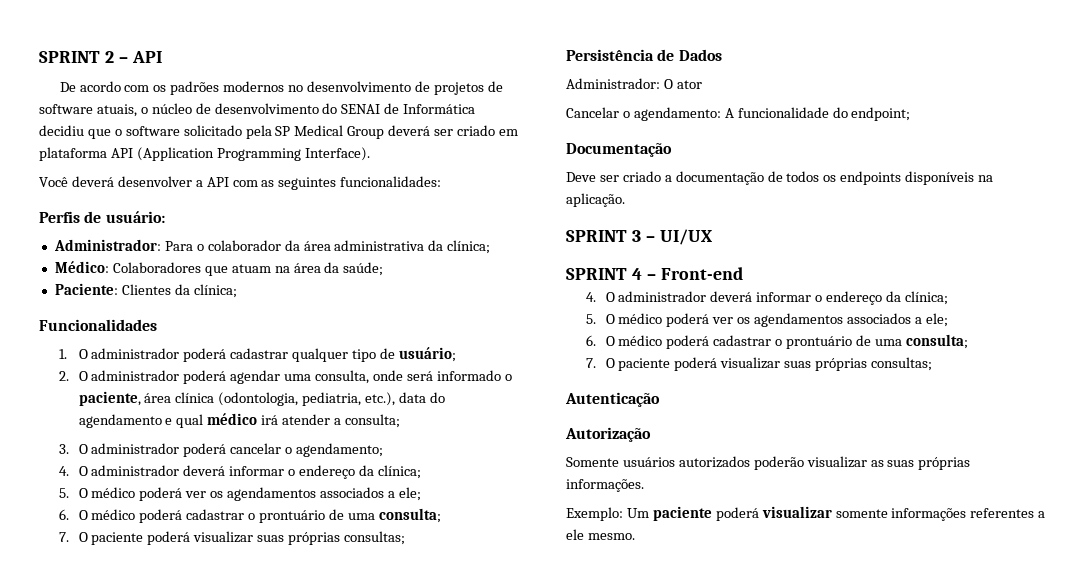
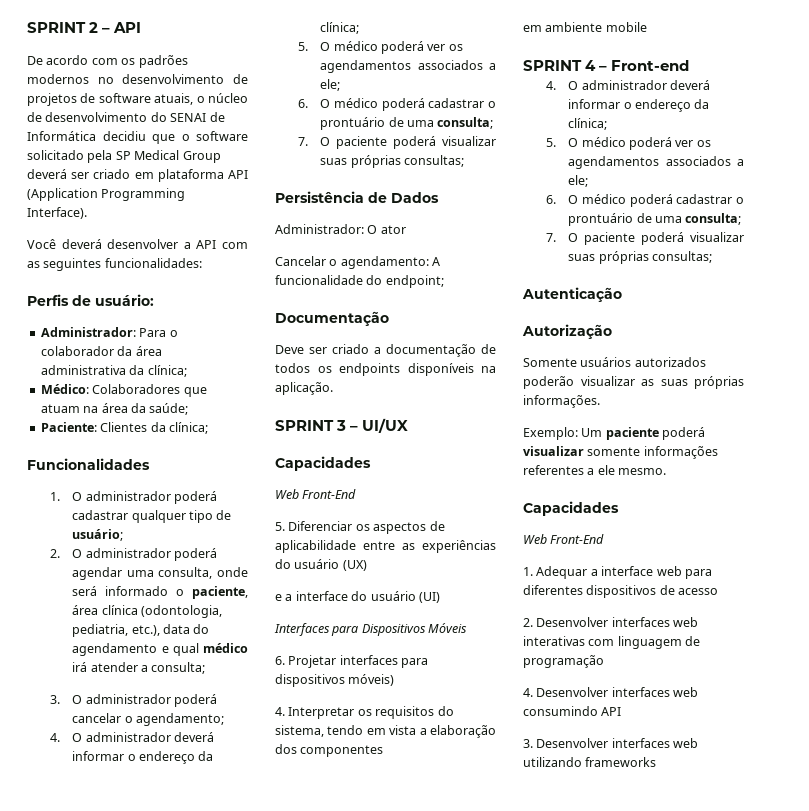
  SPRINT 3 – UI/UX
+ Capacidades
+ Web Front-End
+ 5. Diferenciar os aspectos de aplicabilidade entre as experiências do usuário (UX)
+ e a interface do usuário (UI)
+ Interfaces para Dispositivos Móveis
+ 6. Projetar interfaces para dispositivos móveis)
+ 4. Interpretar os requisitos do sistema, tendo em vista a elaboração dos componentes
+ em ambiente mobile
  Exemplo: Um paciente poderá visualizar somente informações referentes a ele mesmo.
+ Capacidades
+ Web Front-End
+ 1. Adequar a interface web para diferentes dispositivos de acesso
+ 2. Desenvolver interfaces web interativas com linguagem de programação
+ 4. Desenvolver interfaces web consumindo API
+ 3. Desenvolver interfaces web utilizando frameworks

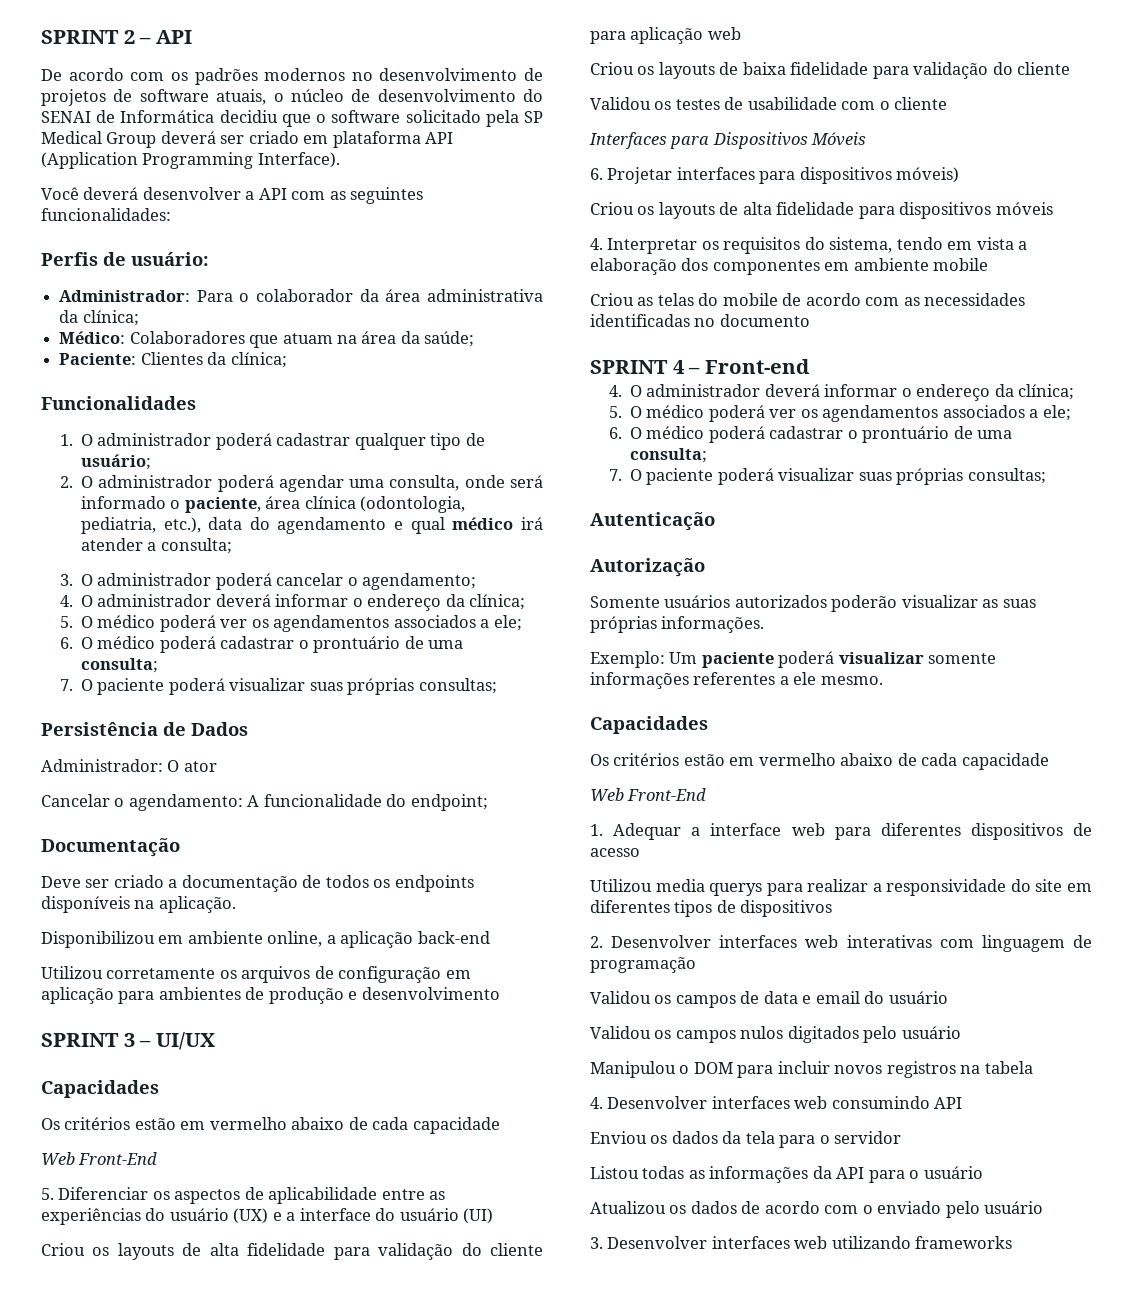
+ Disponibilizou em ambiente online, a aplicação back-end
+ Utilizou corretamente os arquivos de configuração em aplicação para ambientes de produção e desenvolvimento
  SPRINT 3 – UI/UX
  Capacidades
+ Os critérios estão em vermelho abaixo de cada capacidade
- 5. Diferenciar os aspectos de aplicabilidade entre as experiências do usuário (UX)
- e a interface do usuário (UI)
+ 5. Diferenciar os aspectos de aplicabilidade entre as experiências do usuário (UX) e a interface do usuário (UI)
+ Criou os layouts de alta fidelidade para validação do cliente para aplicação web
+ Criou os layouts de baixa fidelidade para validação do cliente
+ Validou os testes de usabilidade com o cliente
+ Criou os layouts de alta fidelidade para dispositivos móveis
- 4. Interpretar os requisitos do sistema, tendo em vista a elaboração dos componentes
- em ambiente mobile
+ 4. Interpretar os requisitos do sistema, tendo em vista a elaboração dos componentes em ambiente mobile
+ Criou as telas do mobile de acordo com as necessidades identificadas no documento
  Exemplo: Um paciente poderá visualizar somente informações referentes a ele mesmo.
  Capacidades
+ Os critérios estão em vermelho abaixo de cada capacidade
+ Utilizou media querys para realizar a responsividade do site em diferentes tipos de dispositivos
+ Validou os campos de data e email do usuário
+ Validou os campos nulos digitados pelo usuário
+ Manipulou o DOM para incluir novos registros na tabela
+ Enviou os dados da tela para o servidor
+ Listou todas as informações da API para o usuário
+ Atualizou os dados de acordo com o enviado pelo usuário

